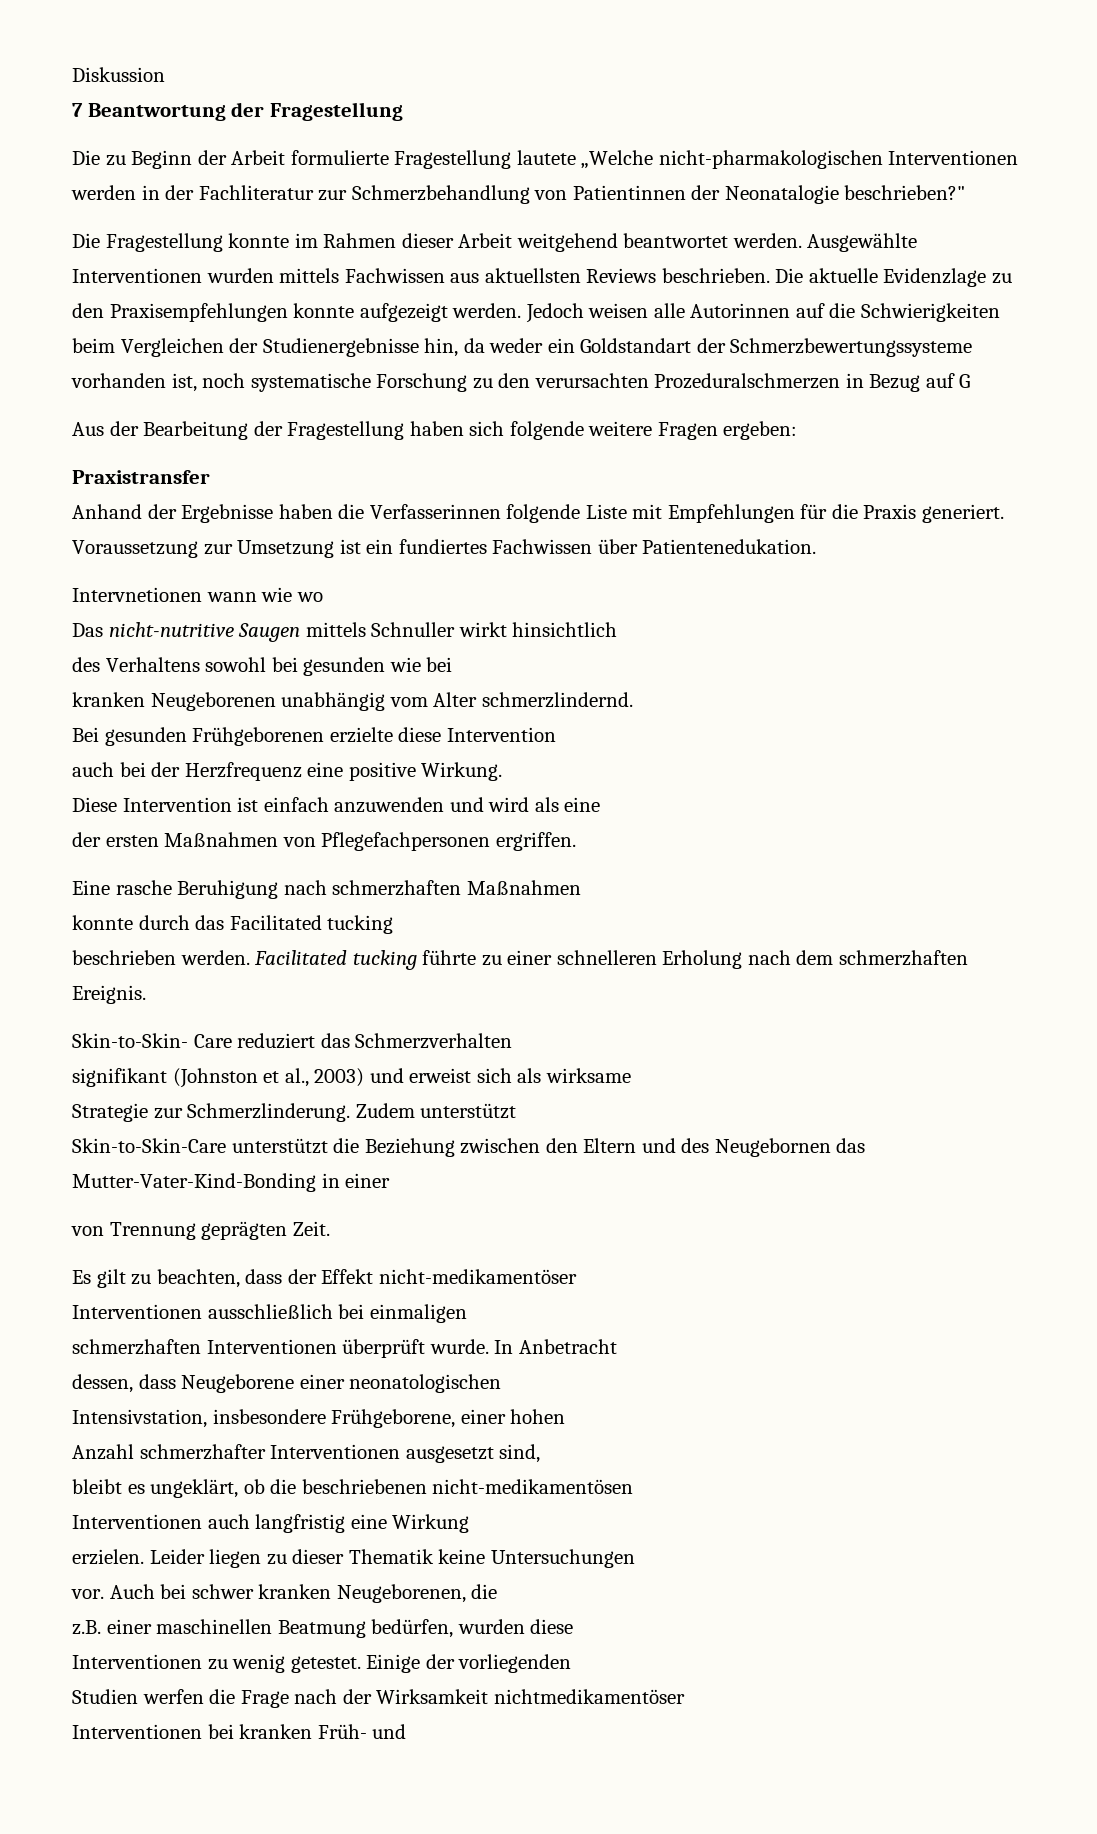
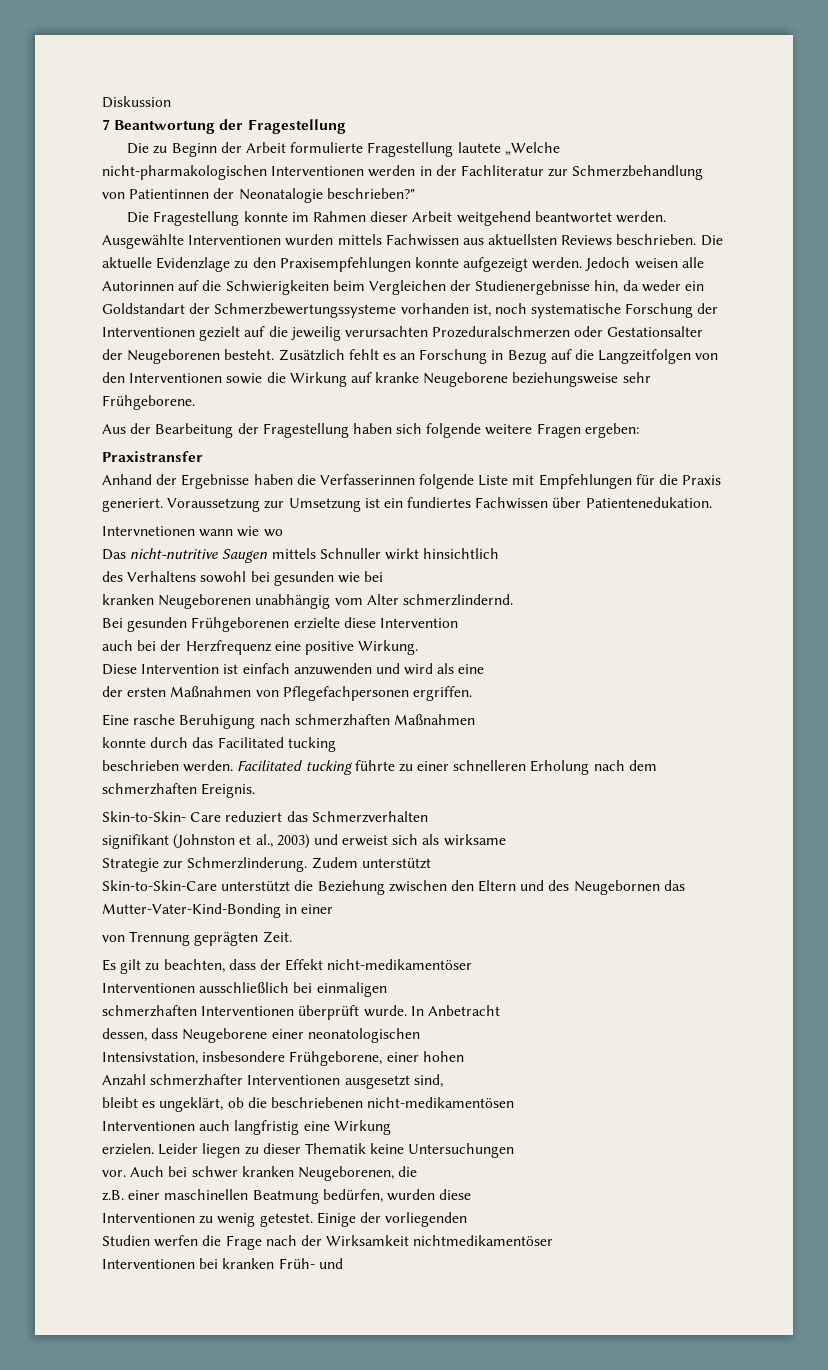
- Jedoch weisen alle Autorinnen auf die Schwierigkeiten beim Vergleichen der Studienergebnisse hin, da weder ein Goldstandart der Schmerzbewertungssysteme vorhanden ist, noch systematische Forschung zu den verursachten Prozeduralschmerzen in Bezug auf G
+ Jedoch weisen alle Autorinnen auf die Schwierigkeiten beim Vergleichen der Studienergebnisse hin, da weder ein Goldstandart der Schmerzbewertungssysteme vorhanden ist, noch systematische Forschung der Interventionen gezielt auf die jeweilig verursachten Prozeduralschmerzen oder Gestationsalter der Neugeborenen besteht. Zusätzlich fehlt es an Forschung in Bezug auf die Langzeitfolgen von den Interventionen sowie die Wirkung auf kranke Neugeborene beziehungsweise sehr Frühgeborene.

